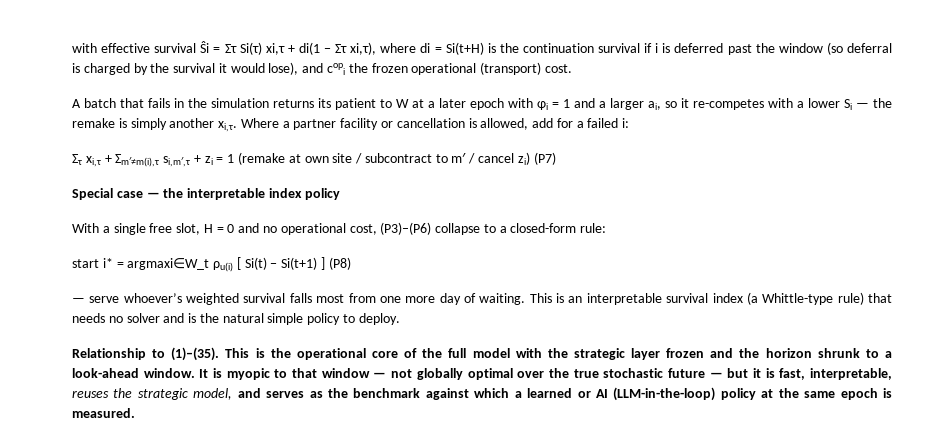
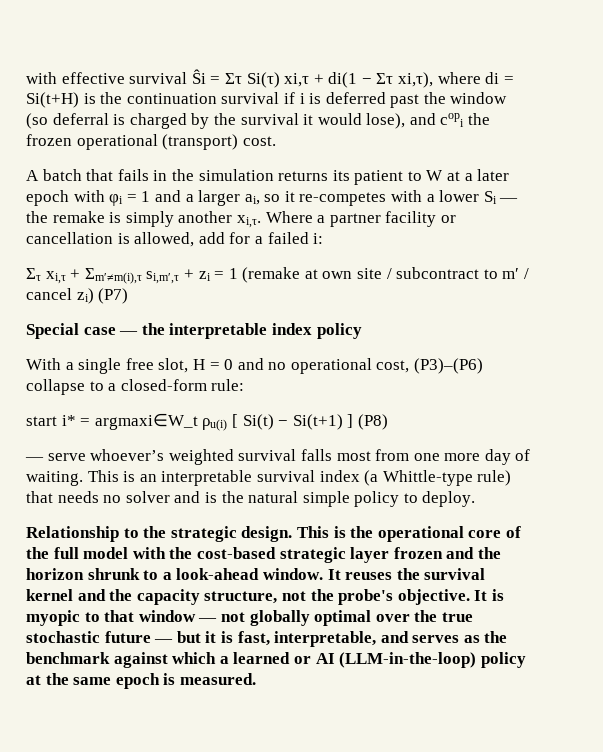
- Relationship to (1)–(35).
+ Relationship to the strategic design.
- This is the operational core of the full model with the strategic layer frozen and the horizon shrunk to a look-ahead window.
+ This is the operational core of the full model with the cost-based strategic layer frozen and the horizon shrunk to a look-ahead window.
- It is myopic to that window — not globally optimal over the true stochastic future — but it is fast, interpretable, reuses the strategic model, and serves as the benchmark against which a learned or AI (LLM-in-the-loop) policy at the same epoch is measured.
+ It reuses the survival kernel and the capacity structure, not the probe's objective. It is myopic to that window — not globally optimal over the true stochastic future — but it is fast, interpretable, and serves as the benchmark against which a learned or AI (LLM-in-the-loop) policy at the same epoch is measured.

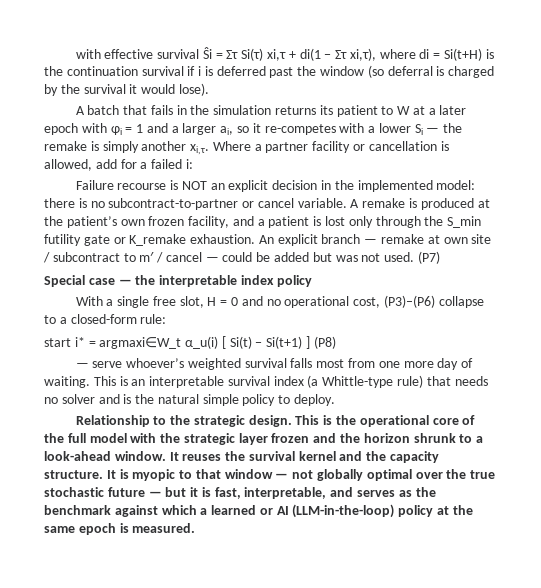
- with effective survival Ŝi = Στ Si(τ) xi,τ + di(1 − Στ xi,τ), where di = Si(t+H) is the continuation survival if i is deferred past the window (so deferral is charged by the survival it would lose), and copi the frozen operational (transport) cost.
+ with effective survival Ŝi = Στ Si(τ) xi,τ + di(1 − Στ xi,τ), where di = Si(t+H) is the continuation survival if i is deferred past the window (so deferral is charged by the survival it would lose).
- Στ xi,τ + Σm′≠m(i),τ si,m′,τ + zi = 1 (remake at own site / subcontract to m′ / cancel zi) (P7)
+ Failure recourse is NOT an explicit decision in the implemented model: there is no subcontract-to-partner or cancel variable. A remake is produced at the patient’s own frozen facility, and a patient is lost only through the S_min futility gate or K_remake exhaustion. An explicit branch — remake at own site / subcontract to m′ / cancel — could be added but was not used. (P7)
- start i* = argmaxi∈W_t ρu(i) [ Si(t) − Si(t+1) ] (P8)
+ start i* = argmaxi∈W_t α_u(i) [ Si(t) − Si(t+1) ] (P8)
- This is the operational core of the full model with the cost-based strategic layer frozen and the horizon shrunk to a look-ahead window.
+ This is the operational core of the full model with the strategic layer frozen and the horizon shrunk to a look-ahead window.
- It reuses the survival kernel and the capacity structure, not the probe's objective.
+ It reuses the survival kernel and the capacity structure.

